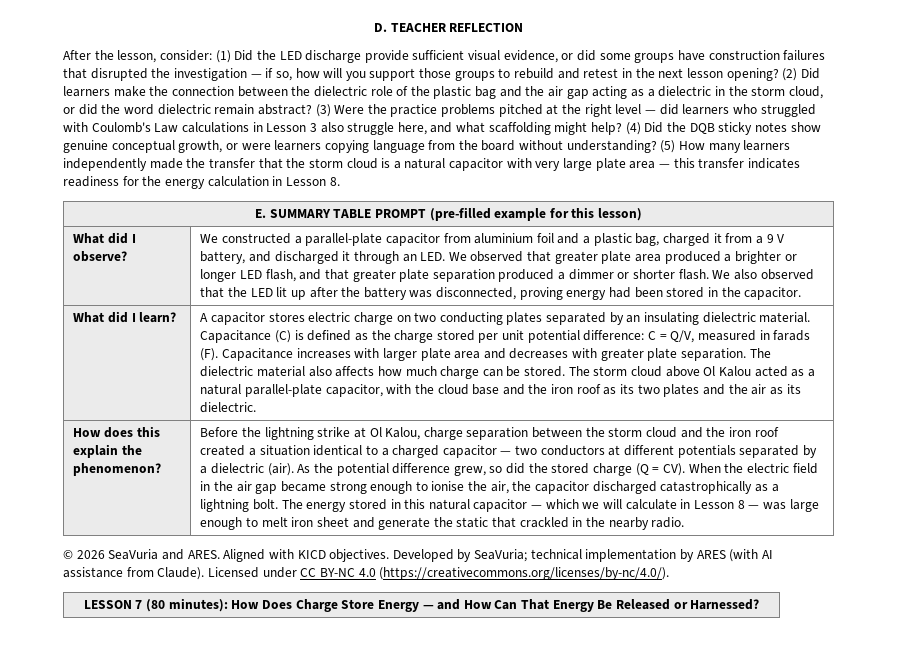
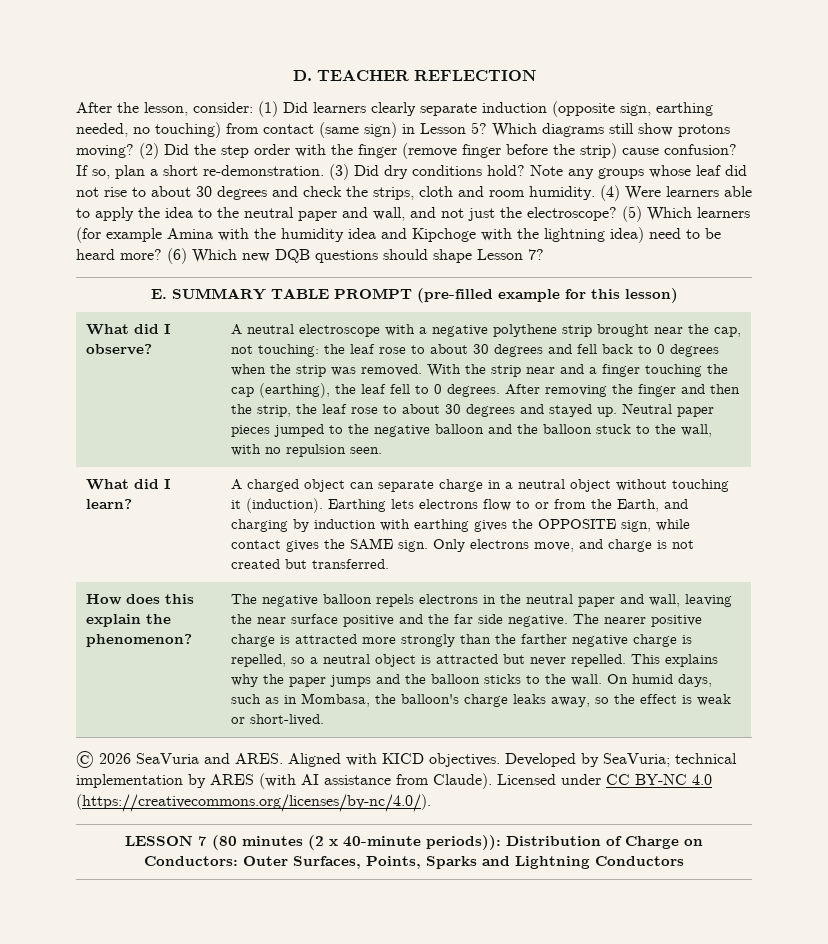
- After the lesson, consider: (1) Did the LED discharge provide sufficient visual evidence, or did some groups have construction failures that disrupted the investigation — if so, how will you support those groups to rebuild and retest in the next lesson opening? (2) Did learners make the connection between the dielectric role of the plastic bag and the air gap acting as a dielectric in the storm cloud, or did the word dielectric remain abstract? (3) Were the practice problems pitched at the right level — did learners who struggled with Coulomb's Law calculations in Lesson 3 also struggle here, and what scaffolding might help? (4) Did the DQB sticky notes show genuine conceptual growth, or were learners copying language from the board without understanding? (5) How many learners independently made the transfer that the storm cloud is a natural capacitor with very large plate area — this transfer indicates readiness for the energy calculation in Lesson 8.
+ After the lesson, consider: (1) Did learners clearly separate induction (opposite sign, earthing needed, no touching) from contact (same sign) in Lesson 5? Which diagrams still show protons moving? (2) Did the step order with the finger (remove finger before the strip) cause confusion? If so, plan a short re-demonstration. (3) Did dry conditions hold? Note any groups whose leaf did not rise to about 30 degrees and check the strips, cloth and room humidity. (4) Were learners able to apply the idea to the neutral paper and wall, and not just the electroscope? (5) Which learners (for example Amina with the humidity idea and Kipchoge with the lightning idea) need to be heard more? (6) Which new DQB questions should shape Lesson 7?
- We constructed a parallel-plate capacitor from aluminium foil and a plastic bag, charged it from a 9 V battery, and discharged it through an LED. We observed that greater plate area produced a brighter or longer LED flash, and that greater plate separation produced a dimmer or shorter flash. We also observed that the LED lit up after the battery was disconnected, proving energy had been stored in the capacitor.
+ A neutral electroscope with a negative polythene strip brought near the cap, not touching: the leaf rose to about 30 degrees and fell back to 0 degrees when the strip was removed. With the strip near and a finger touching the cap (earthing), the leaf fell to 0 degrees. After removing the finger and then the strip, the leaf rose to about 30 degrees and stayed up. Neutral paper pieces jumped to the negative balloon and the balloon stuck to the wall, with no repulsion seen.
- A capacitor stores electric charge on two conducting plates separated by an insulating dielectric material. Capacitance (C) is defined as the charge stored per unit potential difference: C = Q/V, measured in farads (F). Capacitance increases with larger plate area and decreases with greater plate separation. The dielectric material also affects how much charge can be stored. The storm cloud above Ol Kalou acted as a natural parallel-plate capacitor, with the cloud base and the iron roof as its two plates and the air as its dielectric.
+ A charged object can separate charge in a neutral object without touching it (induction). Earthing lets electrons flow to or from the Earth, and charging by induction with earthing gives the OPPOSITE sign, while contact gives the SAME sign. Only electrons move, and charge is not created but transferred.
- Before the lightning strike at Ol Kalou, charge separation between the storm cloud and the iron roof created a situation identical to a charged capacitor — two conductors at different potentials separated by a dielectric (air). As the potential difference grew, so did the stored charge (Q = CV). When the electric field in the air gap became strong enough to ionise the air, the capacitor discharged catastrophically as a lightning bolt. The energy stored in this natural capacitor — which we will calculate in Lesson 8 — was large enough to melt iron sheet and generate the static that crackled in the nearby radio.
+ The negative balloon repels electrons in the neutral paper and wall, leaving the near surface positive and the far side negative. The nearer positive charge is attracted more strongly than the farther negative charge is repelled, so a neutral object is attracted but never repelled. This explains why the paper jumps and the balloon sticks to the wall. On humid days, such as in Mombasa, the balloon's charge leaks away, so the effect is weak or short-lived.
- LESSON 7 (80 minutes): How Does Charge Store Energy — and How Can That Energy Be Released or Harnessed?
+ LESSON 7 (80 minutes (2 x 40-minute periods)): Distribution of Charge on Conductors: Outer Surfaces, Points, Sparks and Lightning Conductors

